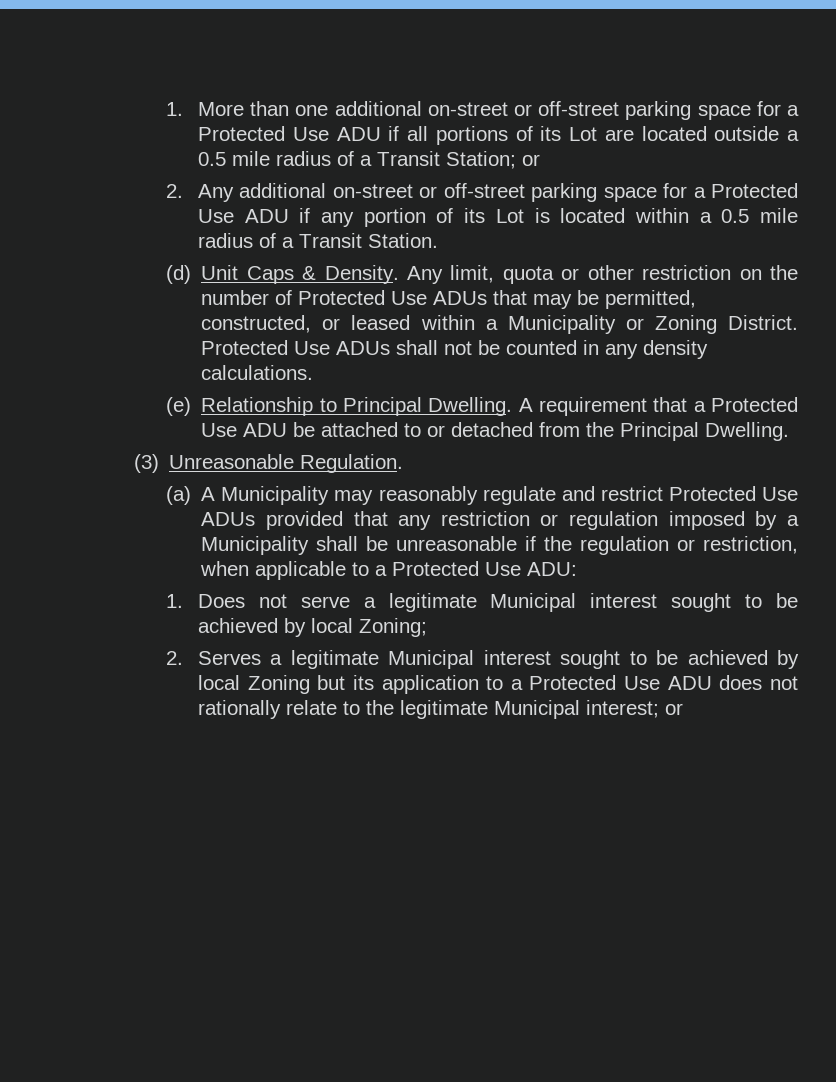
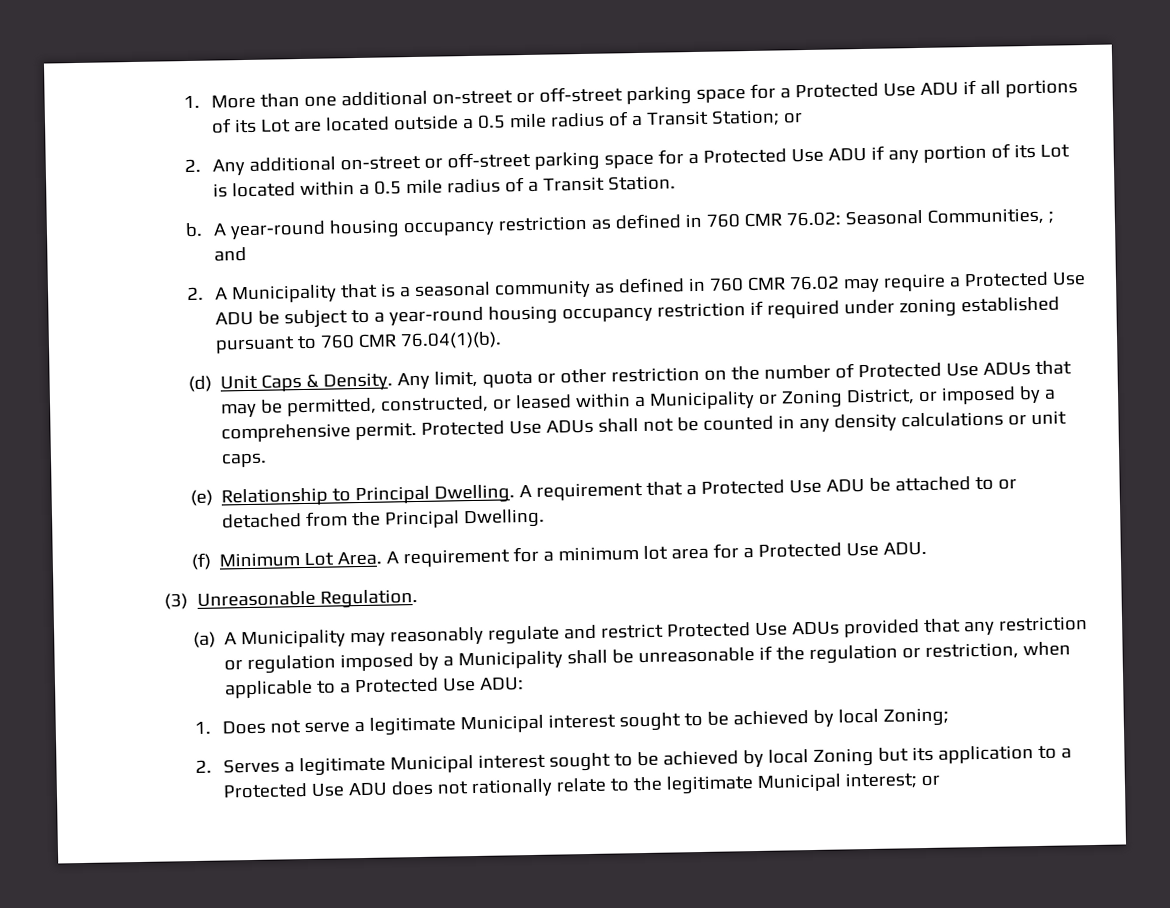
+ b. A year-round housing occupancy restriction as defined in 760 CMR 76.02: Seasonal Communities, ; and
+ 2. A Municipality that is a seasonal community as defined in 760 CMR 76.02 may require a Protected Use ADU be subject to a year-round housing occupancy restriction if required under zoning established pursuant to 760 CMR 76.04(1)(b).
- Any limit, quota or other restriction on the number of Protected Use ADUs that may be permitted, constructed, or leased within a Municipality or Zoning District.
+ Any limit, quota or other restriction on the number of Protected Use ADUs that may be permitted, constructed, or leased within a Municipality or Zoning District, or imposed by a comprehensive permit.
- Protected Use ADUs shall not be counted in any density calculations.
+ Protected Use ADUs shall not be counted in any density calculations or unit caps.
+ (f) Minimum Lot Area. A requirement for a minimum lot area for a Protected Use ADU.

